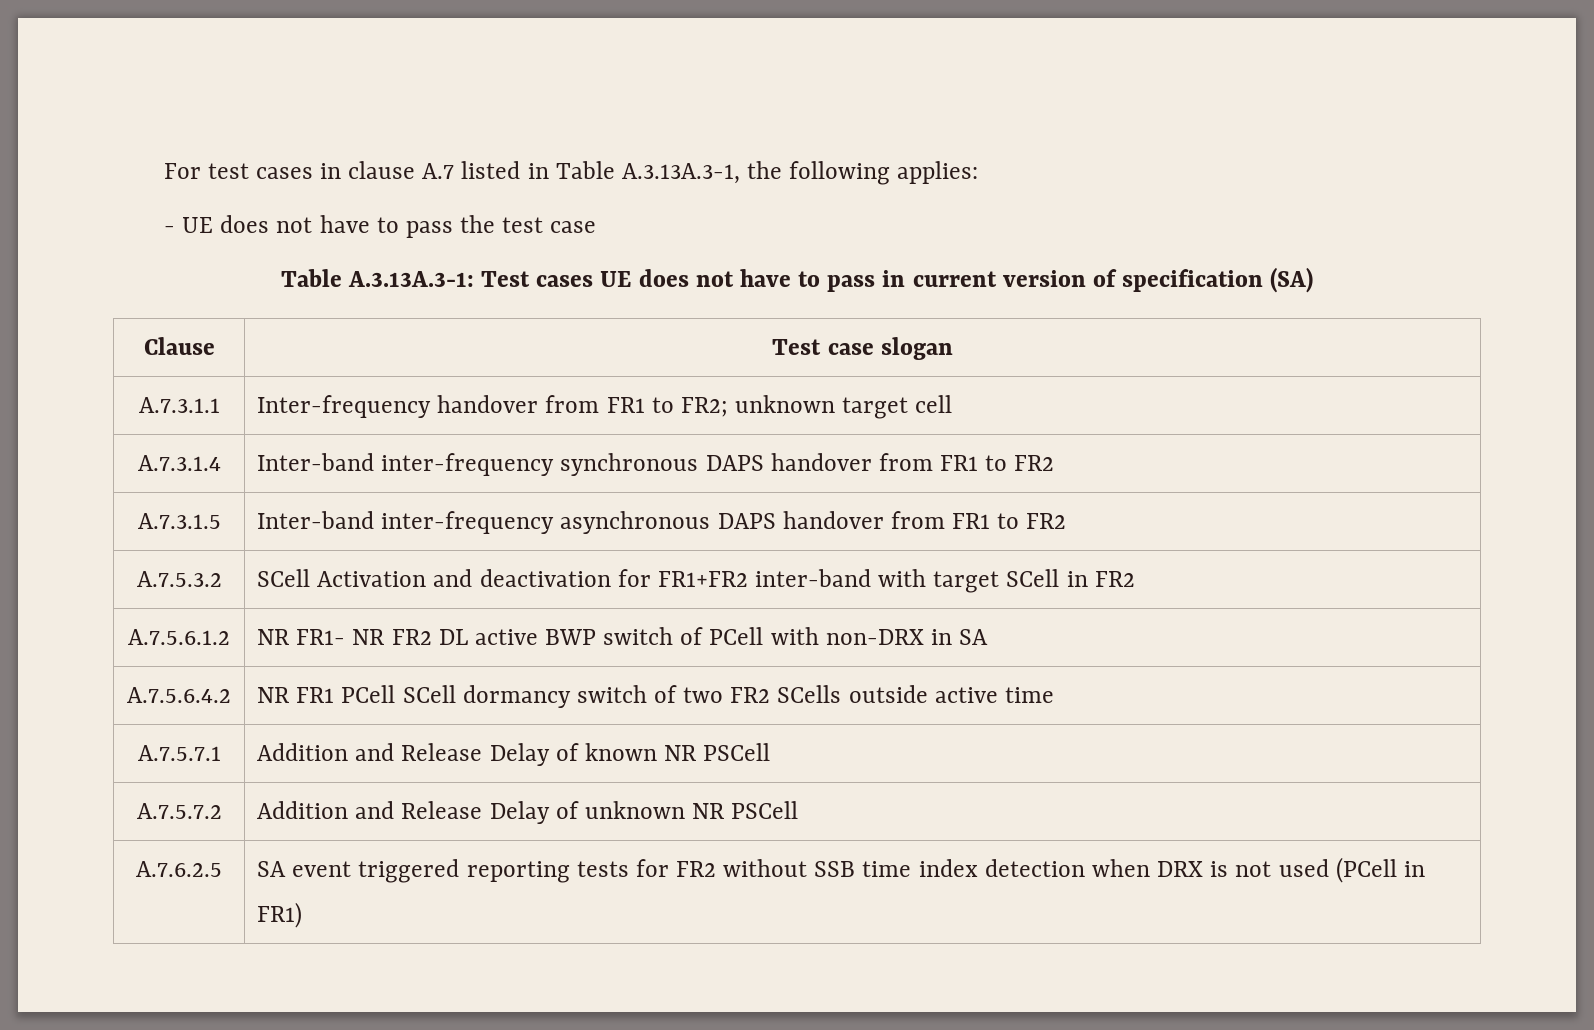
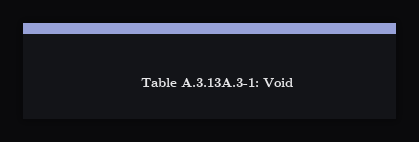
- For test cases in clause A.7 listed in Table A.3.13A.3-1, the following applies:
- - UE does not have to pass the test case
- Table A.3.13A.3-1: Test cases UE does not have to pass in current version of specification (SA)
- Clause | Test case slogan
- A.7.3.1.1 | Inter-frequency handover from FR1 to FR2; unknown target cell
- A.7.3.1.4 | Inter-band inter-frequency synchronous DAPS handover from FR1 to FR2
- A.7.3.1.5 | Inter-band inter-frequency asynchronous DAPS handover from FR1 to FR2
- A.7.5.3.2 | SCell Activation and deactivation for FR1+FR2 inter-band with target SCell in FR2
- A.7.5.6.1.2 | NR FR1- NR FR2 DL active BWP switch of PCell with non-DRX in SA
- A.7.5.6.4.2 | NR FR1 PCell SCell dormancy switch of two FR2 SCells outside active time
- A.7.5.7.1 | Addition and Release Delay of known NR PSCell
- A.7.5.7.2 | Addition and Release Delay of unknown NR PSCell
- A.7.6.2.5 | SA event triggered reporting tests for FR2 without SSB time index detection when DRX is not used (PCell in FR1)
+ Table A.3.13A.3-1: Void

